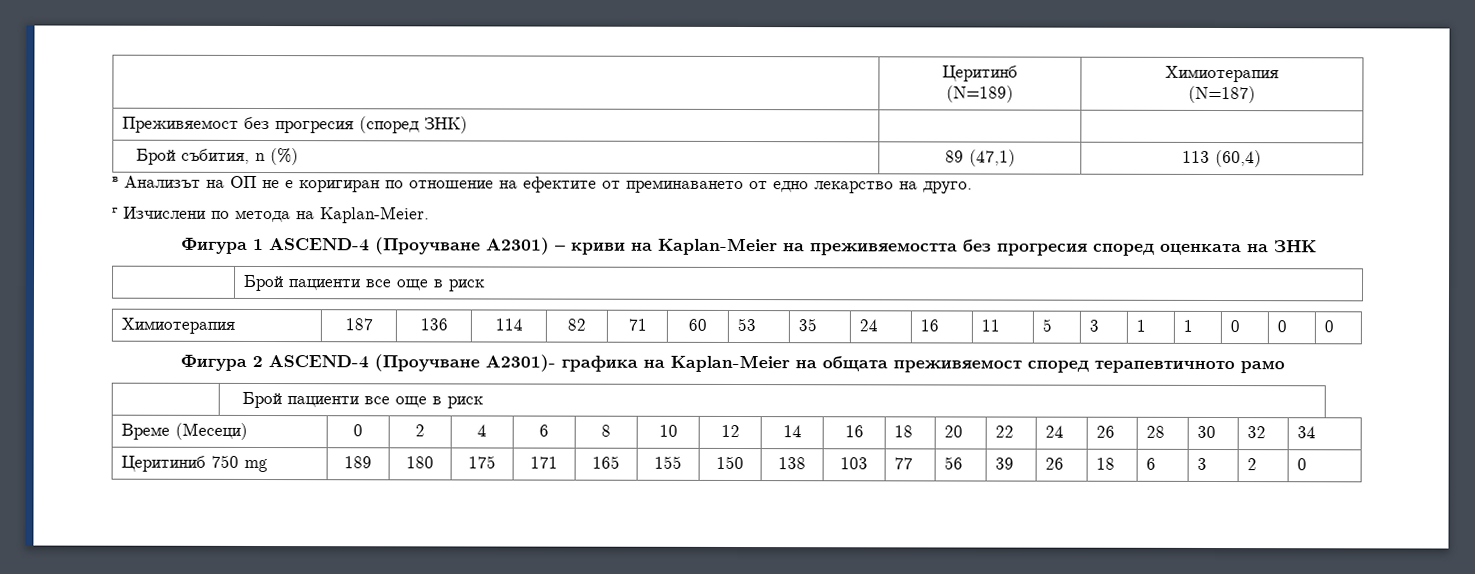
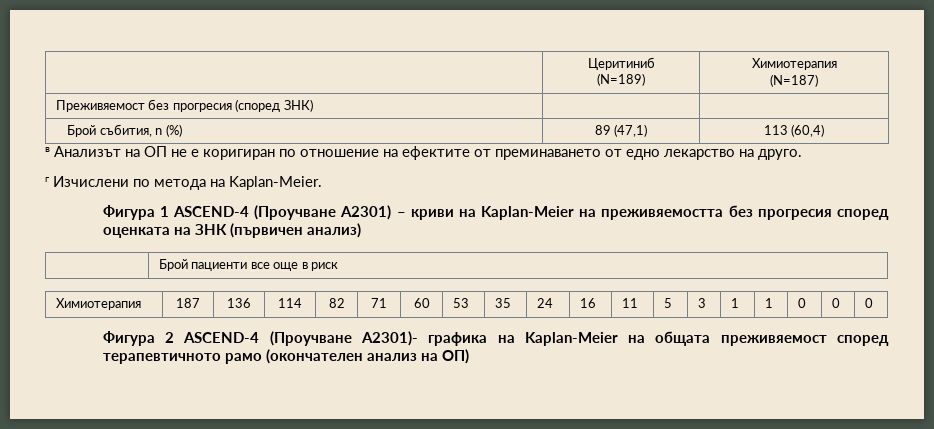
- | Церитинб
+ | Церитиниб
- Фигура 1 ASCEND-4 (Проучване A2301) – криви на Kaplan-Meier на преживяемостта без прогресия според оценката на ЗНК
+ Фигура 1 ASCEND-4 (Проучване A2301) – криви на Kaplan-Meier на преживяемостта без прогресия според оценката на ЗНК (първичен анализ)
- Фигура 2 ASCEND-4 (Проучване A2301)- графика на Kaplan-Meier на общата преживяемост според терапевтичното рамо
- | Брой пациенти все още в риск
- Време (Месеци) | 0 | 2 | 4 | 6 | 8 | 10 | 12 | 14 | 16 | 18 | 20 | 22 | 24 | 26 | 28 | 30 | 32 | 34
- Церитиниб 750 mg | 189 | 180 | 175 | 171 | 165 | 155 | 150 | 138 | 103 | 77 | 56 | 39 | 26 | 18 | 6 | 3 | 2 | 0
+ Фигура 2 ASCEND-4 (Проучване A2301)- графика на Kaplan-Meier на общата преживяемост според терапевтичното рамо (окончателен анализ на ОП)

